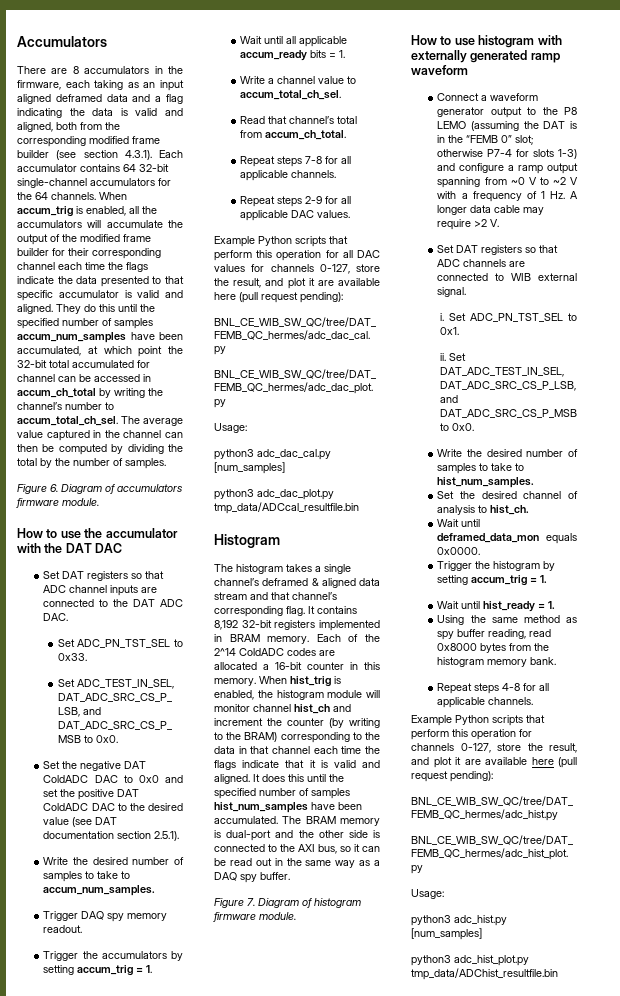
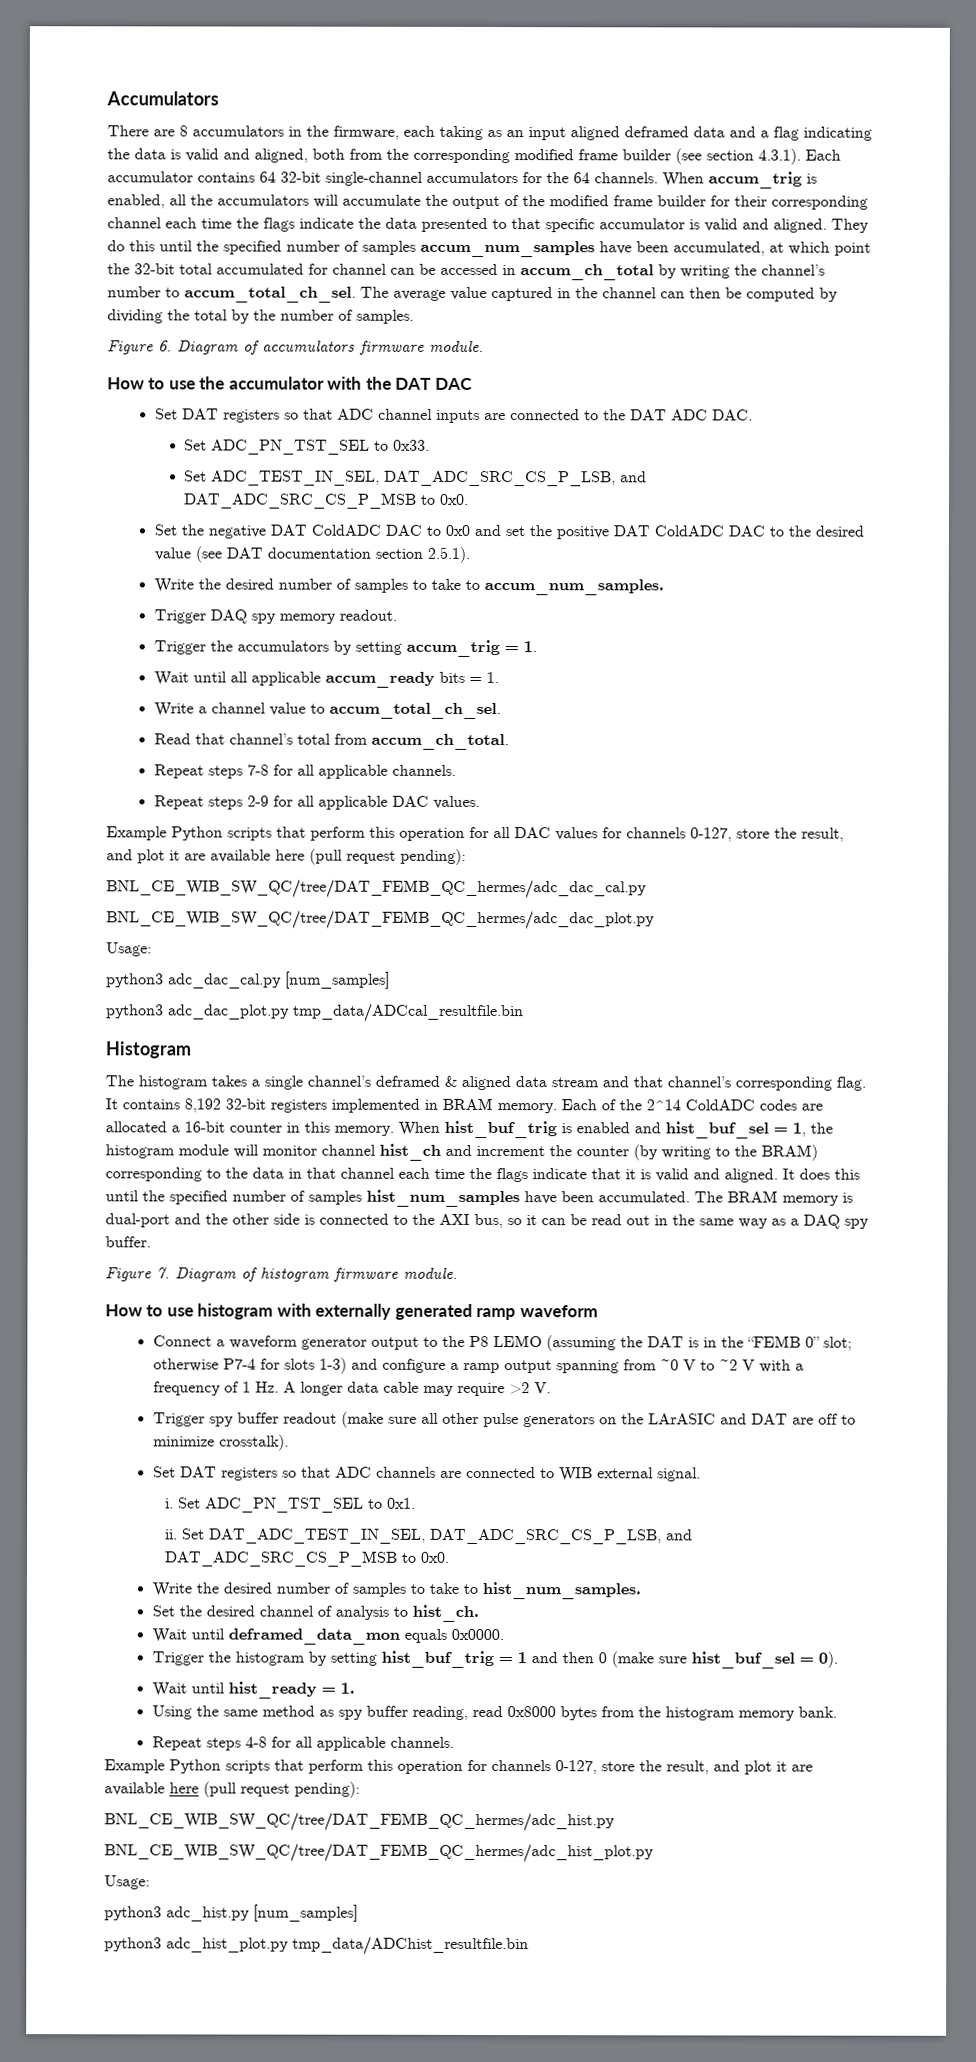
- When hist_trig is enabled, the histogram module will monitor channel hist_ch and increment the counter (by writing to the BRAM) corresponding to the data in that channel each time the flags indicate that it is valid and aligned.
+ When hist_buf_trig is enabled and hist_buf_sel = 1, the histogram module will monitor channel hist_ch and increment the counter (by writing to the BRAM) corresponding to the data in that channel each time the flags indicate that it is valid and aligned.
+ Trigger spy buffer readout (make sure all other pulse generators on the LArASIC and DAT are off to minimize crosstalk).
- Trigger the histogram by setting accum_trig = 1.
+ Trigger the histogram by setting hist_buf_trig = 1 and then 0 (make sure hist_buf_sel = 0).

